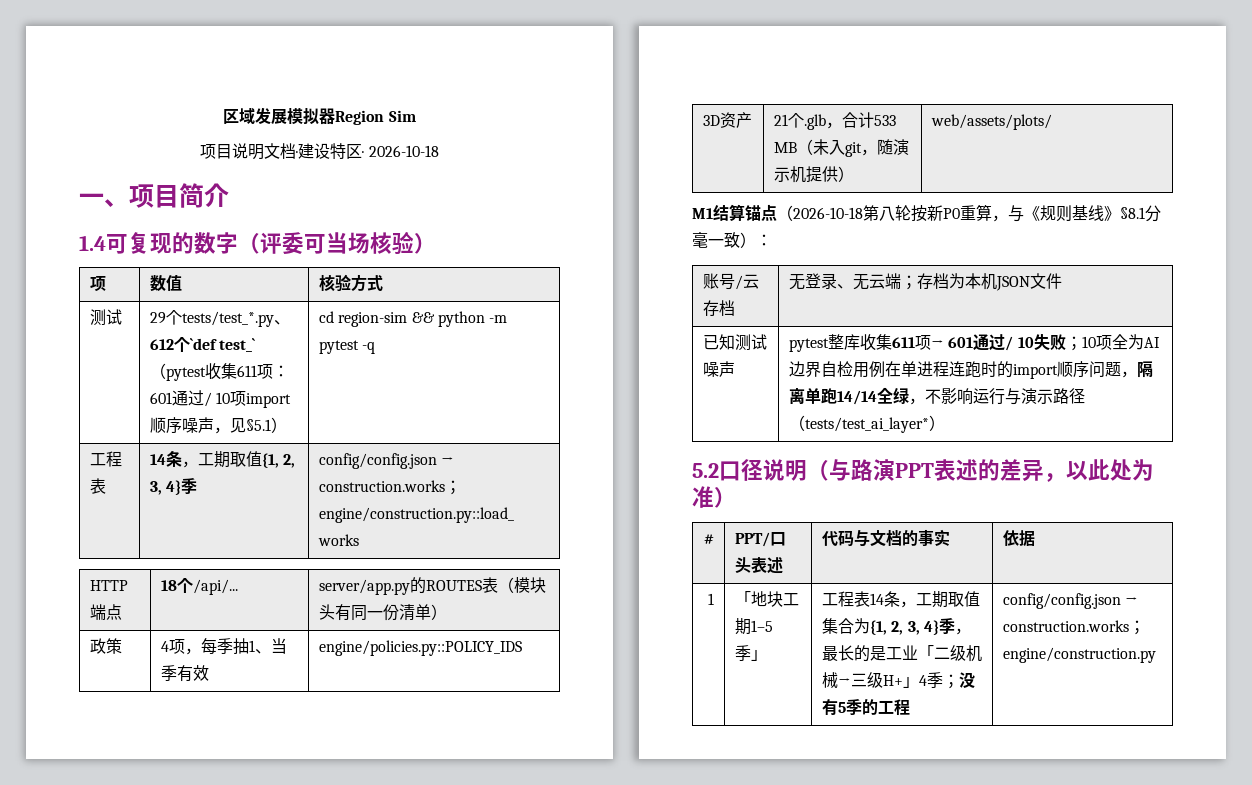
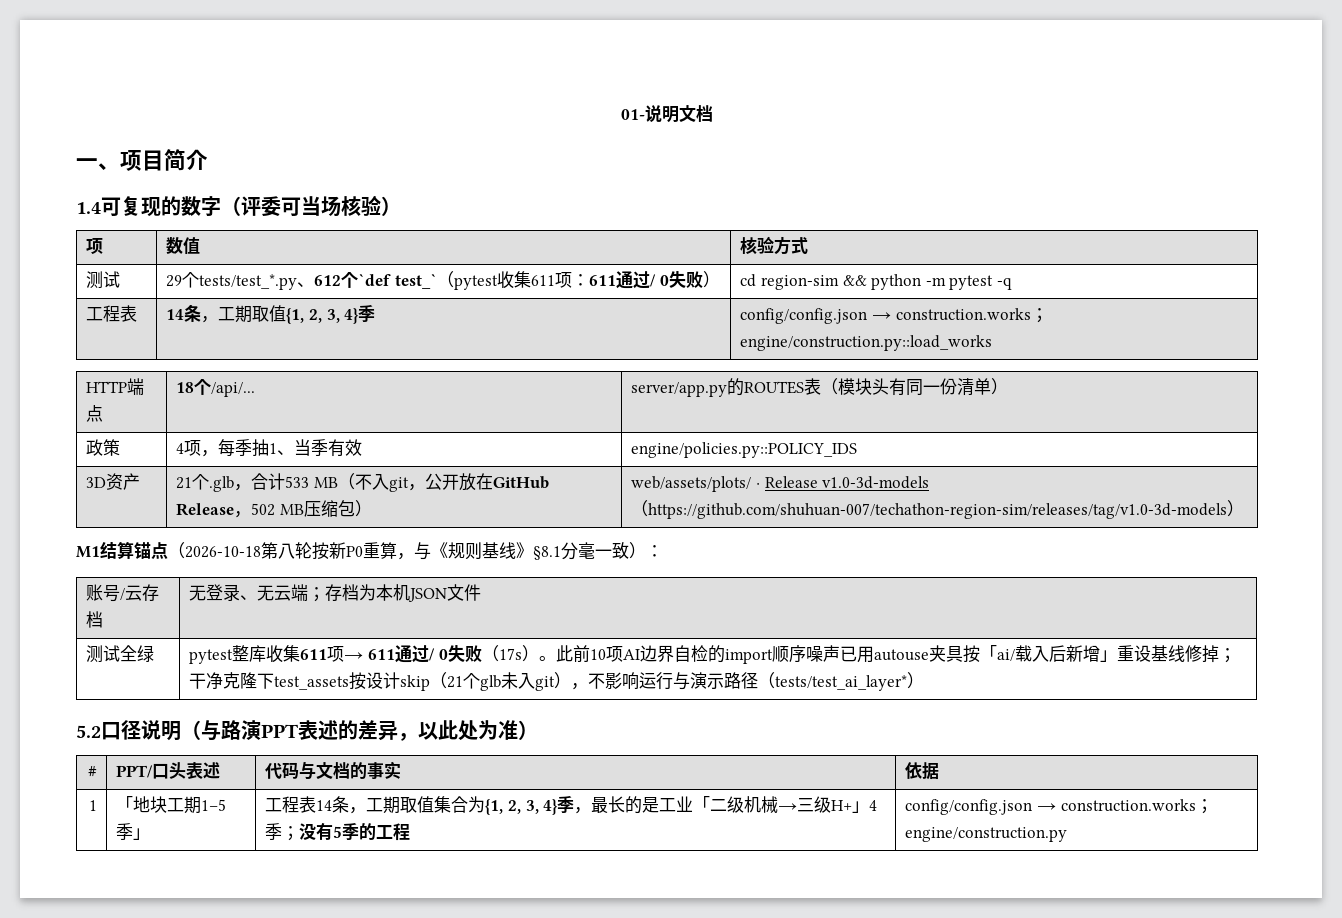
- 区域发展模拟器Region Sim
- 项目说明文档·建设特区· 2026-10-18
+ 01-说明文档
- 测试 | 29个tests/test_*.py、612个`def test_`（pytest收集611项：601通过/ 10项import顺序噪声，见§5.1） | cd region-sim && python -m pytest -q
+ 测试 | 29个tests/test_*.py、612个`def test_`（pytest收集611项：611通过/ 0失败） | cd region-sim && python -m pytest -q
- 3D资产 | 21个.glb，合计533 MB（未入git，随演示机提供） | web/assets/plots/
+ 3D资产 | 21个.glb，合计533 MB（不入git，公开放在GitHub Release，502 MB压缩包） | web/assets/plots/ · Release v1.0-3d-models（https://github.com/shuhuan-007/techathon-region-sim/releases/tag/v1.0-3d-models）
- 已知测试噪声
+ 测试全绿
- pytest整库收集611项→ 601通过/ 10失败；10项全为AI边界自检用例在单进程连跑时的import顺序问题，隔离单跑14/14全绿，不影响运行与演示路径（tests/test_ai_layer*）
+ pytest整库收集611项→ 611通过/ 0失败（17s）。此前10项AI边界自检的import顺序噪声已用autouse夹具按「ai/载入后新增」重设基线修掉；干净克隆下test_assets按设计skip（21个glb未入git），不影响运行与演示路径（tests/test_ai_layer*）

